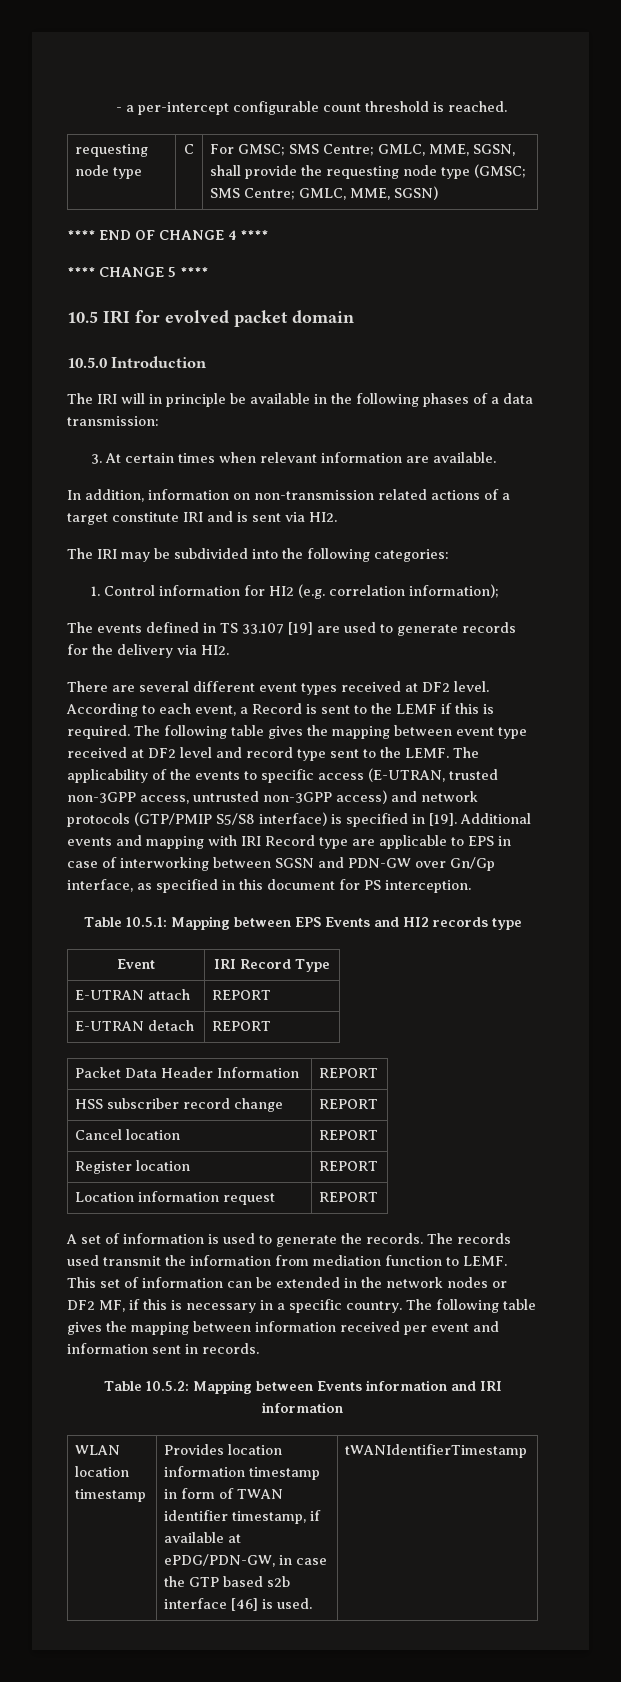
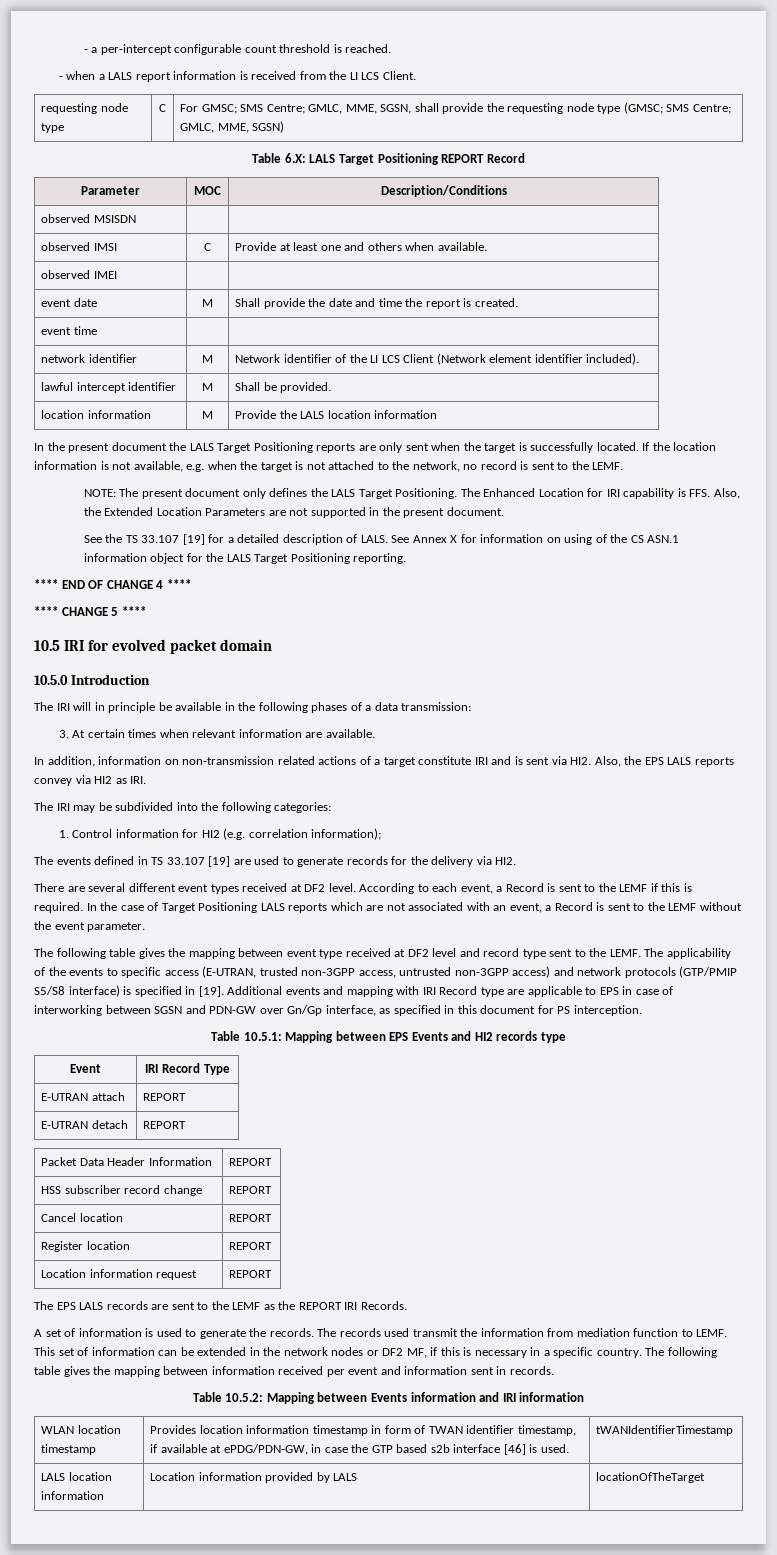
+ - when a LALS report information is received from the LI LCS Client.
+ Table 6.X: LALS Target Positioning REPORT Record
+ Parameter | MOC | Description/Conditions
+ observed MSISDN | |
+ observed IMSI | C | Provide at least one and others when available.
+ observed IMEI | |
+ event date | M | Shall provide the date and time the report is created.
+ event time | |
+ network identifier | M | Network identifier of the LI LCS Client (Network element identifier included).
+ lawful intercept identifier | M | Shall be provided.
+ location information | M | Provide the LALS location information
+ In the present document the LALS Target Positioning reports are only sent when the target is successfully located. If the location information is not available, e.g. when the target is not attached to the network, no record is sent to the LEMF.
+ NOTE: The present document only defines the LALS Target Positioning. The Enhanced Location for IRI capability is FFS. Also, the Extended Location Parameters are not supported in the present document.
+ See the TS 33.107 [19] for a detailed description of LALS. See Annex X for information on using of the CS ASN.1 information object for the LALS Target Positioning reporting.
- In addition, information on non-transmission related actions of a target constitute IRI and is sent via HI2.
+ In addition, information on non-transmission related actions of a target constitute IRI and is sent via HI2. Also, the EPS LALS reports convey via HI2 as IRI.
- According to each event, a Record is sent to the LEMF if this is required. The following table gives the mapping between event type received at DF2 level and record type sent to the LEMF.
+ According to each event, a Record is sent to the LEMF if this is required. In the case of Target Positioning LALS reports which are not associated with an event, a Record is sent to the LEMF without the event parameter.
+ The following table gives the mapping between event type received at DF2 level and record type sent to the LEMF.
+ The EPS LALS records are sent to the LEMF as the REPORT IRI Records.
+ LALS location information | Location information provided by LALS | locationOfTheTarget

